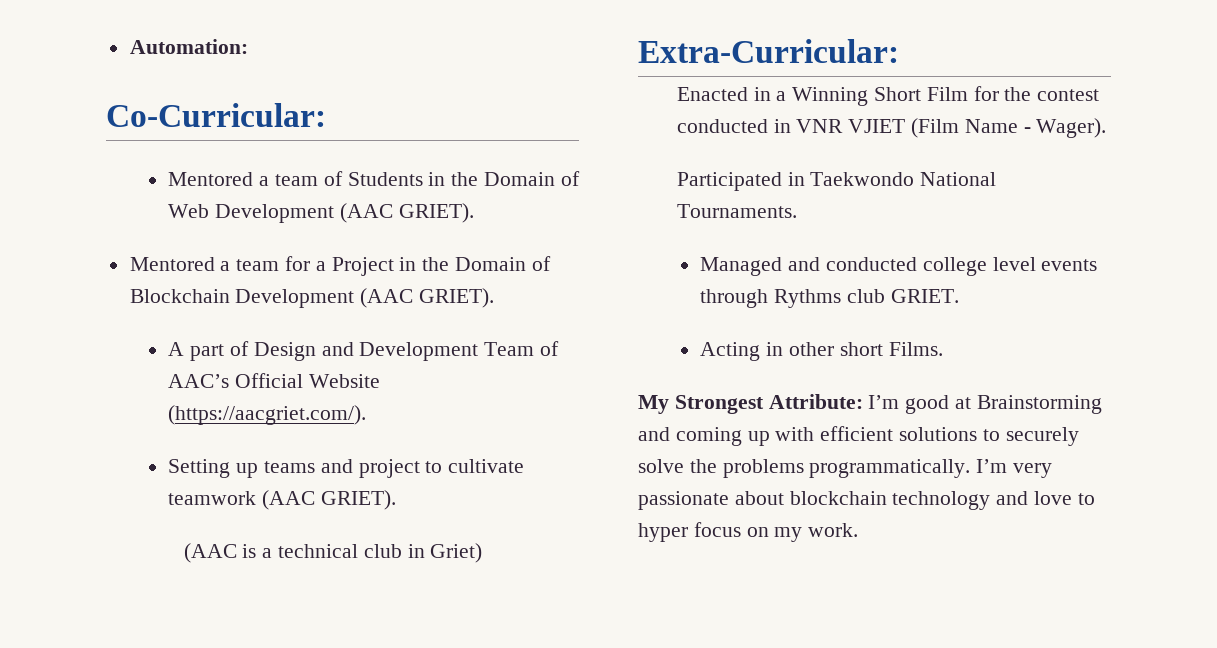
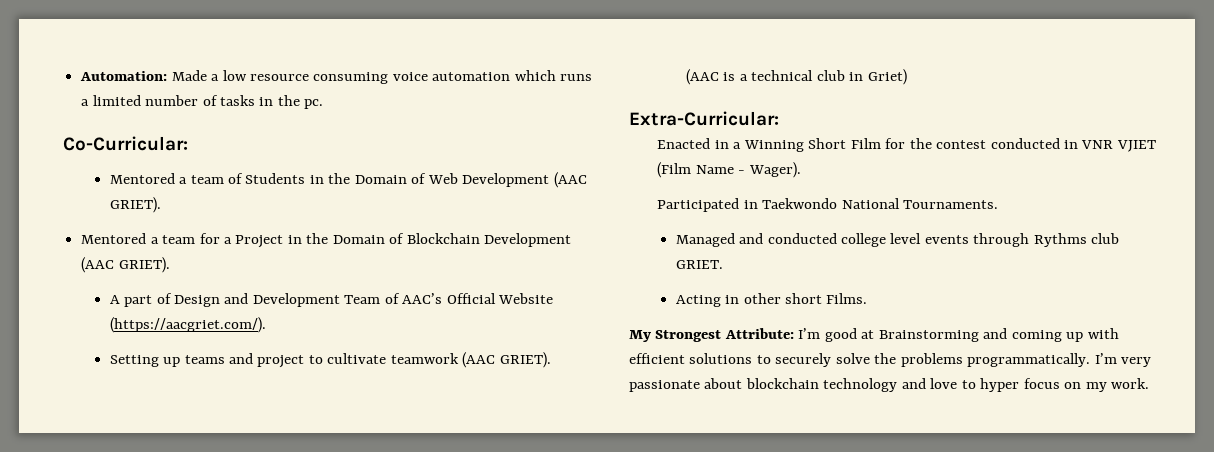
- Automation:
+ Automation: Made a low resource consuming voice automation which runs a limited number of tasks in the pc.

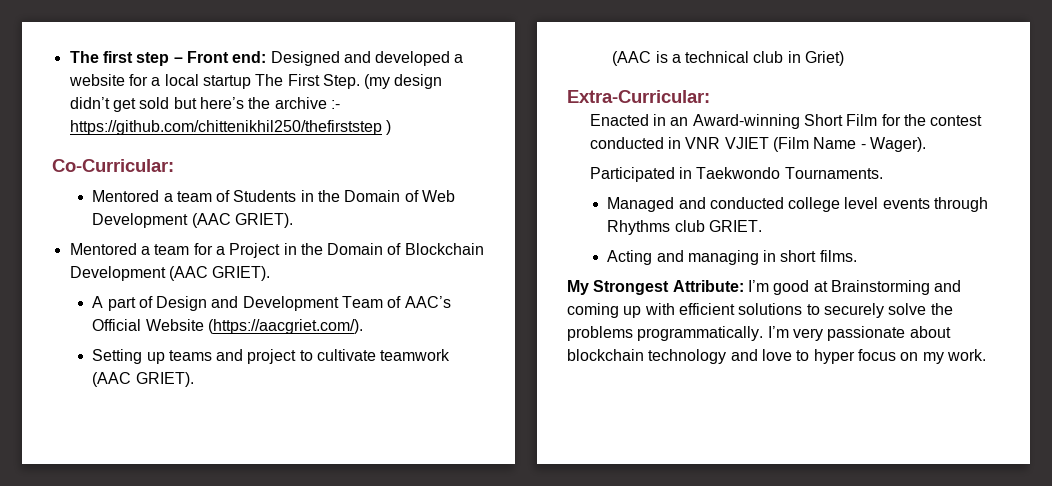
- Automation: Made a low resource consuming voice automation which runs a limited number of tasks in the pc.
+ The first step – Front end: Designed and developed a website for a local startup The First Step. (my design didn’t get sold but here’s the archive :- https://github.com/chittenikhil250/thefirststep )
- Enacted in a Winning Short Film for the contest conducted in VNR VJIET (Film Name - Wager).
+ Enacted in an Award-winning Short Film for the contest conducted in VNR VJIET (Film Name - Wager).
- Participated in Taekwondo National Tournaments.
+ Participated in Taekwondo Tournaments.
- Managed and conducted college level events through Rythms club GRIET.
+ Managed and conducted college level events through Rhythms club GRIET.
- Acting in other short Films.
+ Acting and managing in short films.

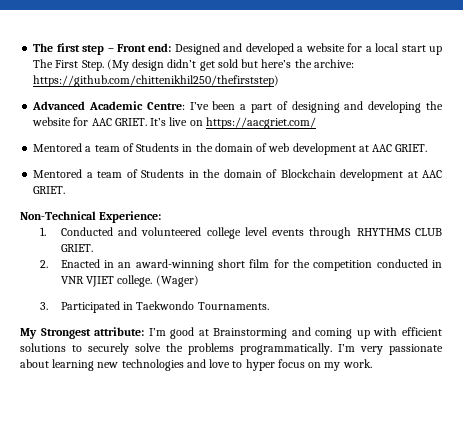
- The first step – Front end: Designed and developed a website for a local startup The First Step.
+ The first step – Front end: Designed and developed a website for a local start up The First Step.
- (my design didn’t get sold but here’s the archive :- https://github.com/chittenikhil250/thefirststep )
- Co-Curricular:
- Mentored a team of Students in the Domain of Web Development (AAC GRIET).
- Mentored a team for a Project in the Domain of Blockchain Development (AAC GRIET).
- A part of Design and Development Team of AAC’s Official Website (https://aacgriet.com/).
- Setting up teams and project to cultivate teamwork (AAC GRIET).
- (AAC is a technical club in Griet)
- Extra-Curricular:
- Enacted in an Award-winning Short Film for the contest conducted in VNR VJIET (Film Name - Wager).
- Participated in Taekwondo Tournaments.
+ (My design didn’t get sold but here’s the archive: https://github.com/chittenikhil250/thefirststep)
+ Advanced Academic Centre: I’ve been a part of designing and developing the website for AAC GRIET. It’s live on https://aacgriet.com/
+ Mentored a team of Students in the domain of web development at AAC GRIET.
+ Mentored a team of Students in the domain of Blockchain development at AAC GRIET.
+ Non-Technical Experience:
+ 1. Conducted and volunteered college level events through RHYTHMS CLUB GRIET.
+ 2. Enacted in an award-winning short film for the competition conducted in VNR VJIET college. (Wager)
+ 3. Participated in Taekwondo Tournaments.
- Managed and conducted college level events through Rhythms club GRIET.
- Acting and managing in short films.
- My Strongest Attribute: I’m good at Brainstorming and coming up with efficient solutions to securely solve the problems programmatically.
+ My Strongest attribute: I’m good at Brainstorming and coming up with efficient solutions to securely solve the problems programmatically.
- I’m very passionate about blockchain technology and love to hyper focus on my work.
+ I’m very passionate about learning new technologies and love to hyper focus on my work.

